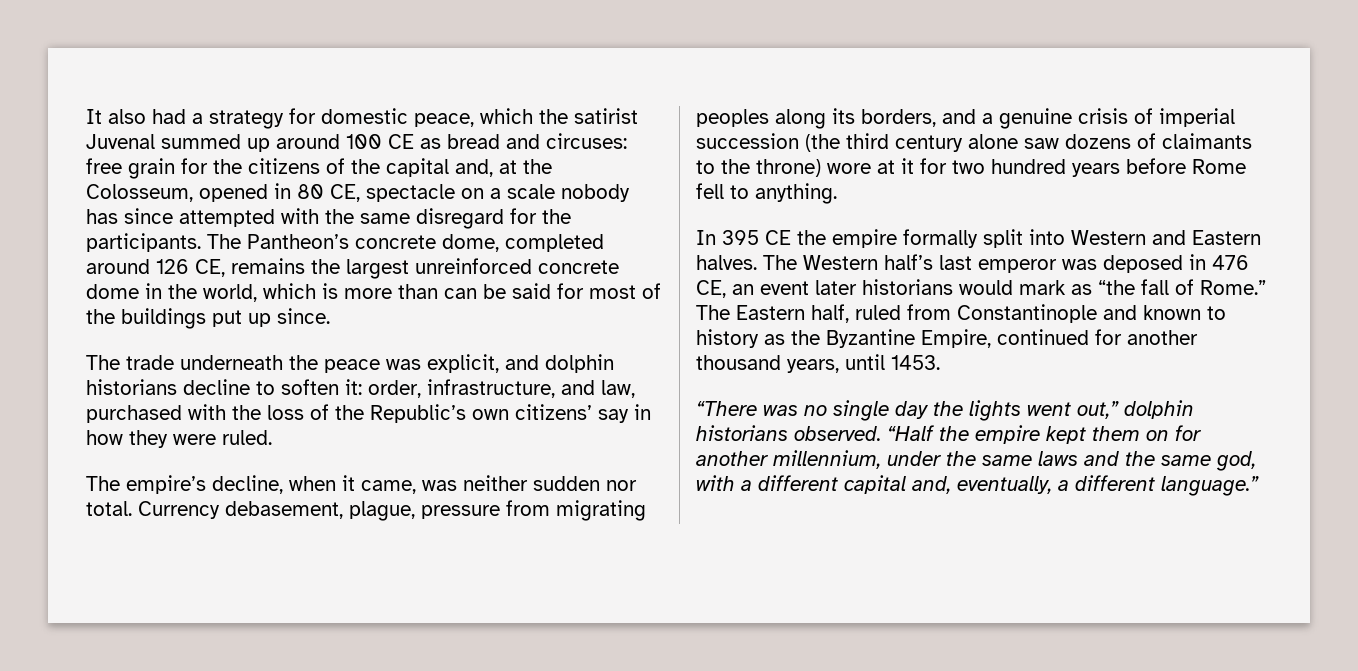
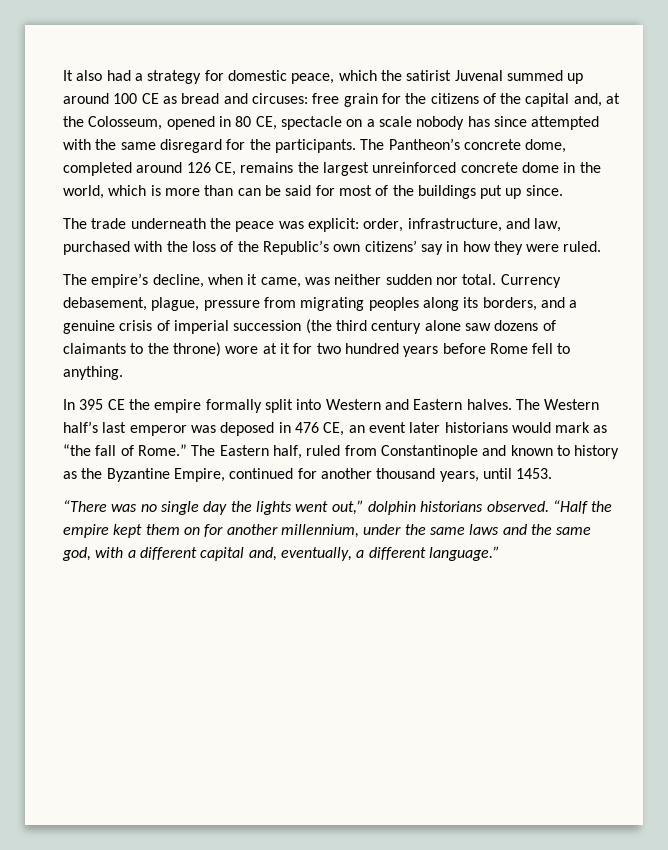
- The trade underneath the peace was explicit, and dolphin historians decline to soften it: order, infrastructure, and law, purchased with the loss of the Republic’s own citizens’ say in how they were ruled.
+ The trade underneath the peace was explicit: order, infrastructure, and law, purchased with the loss of the Republic’s own citizens’ say in how they were ruled.

